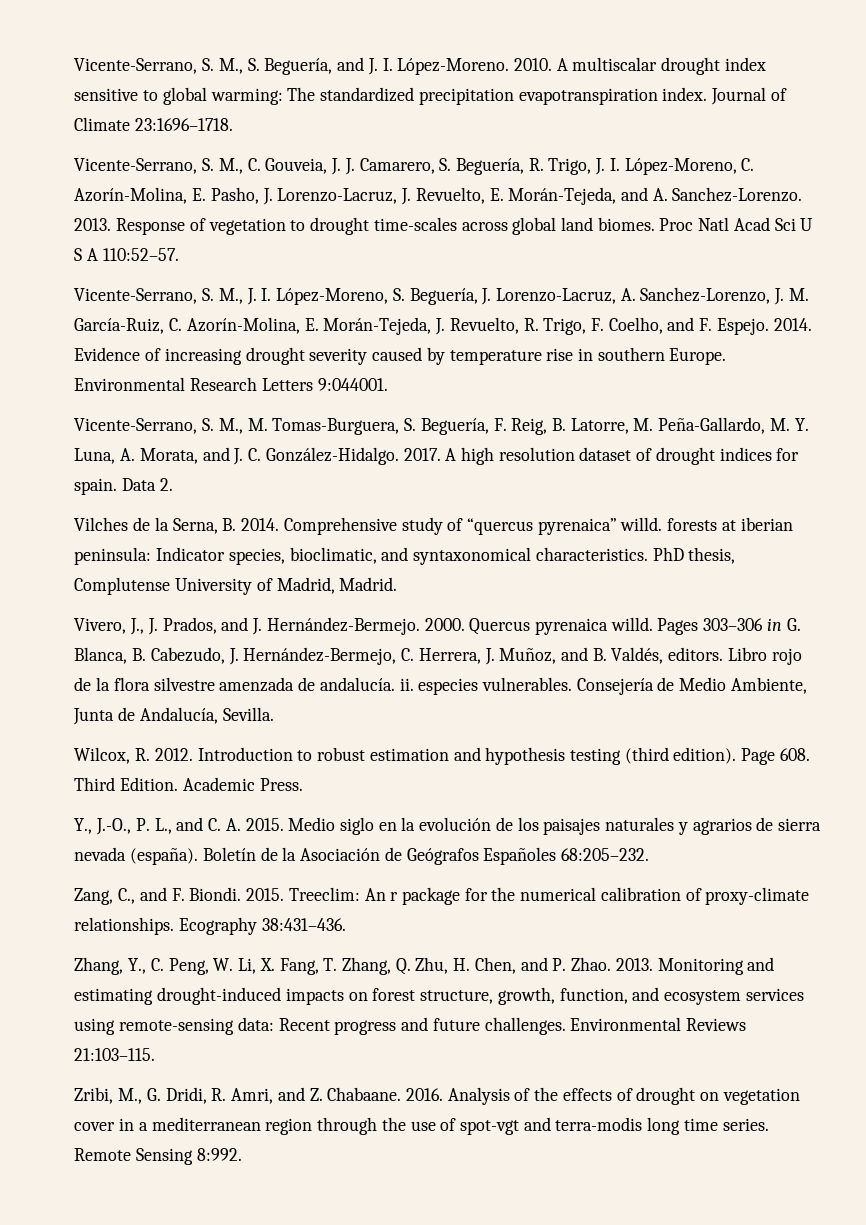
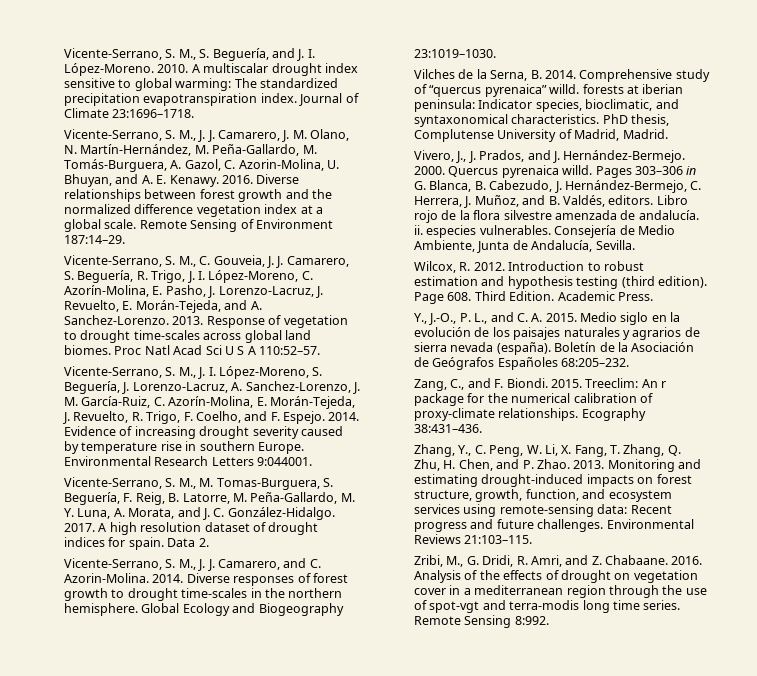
+ Vicente-Serrano, S. M., J. J. Camarero, J. M. Olano, N. Martín-Hernández, M. Peña-Gallardo, M. Tomás-Burguera, A. Gazol, C. Azorin-Molina, U. Bhuyan, and A. E. Kenawy. 2016. Diverse relationships between forest growth and the normalized difference vegetation index at a global scale. Remote Sensing of Environment 187:14–29.
+ Vicente‐Serrano, S. M., J. J. Camarero, and C. Azorin‐Molina. 2014. Diverse responses of forest growth to drought time‐scales in the northern hemisphere. Global Ecology and Biogeography 23:1019–1030.

